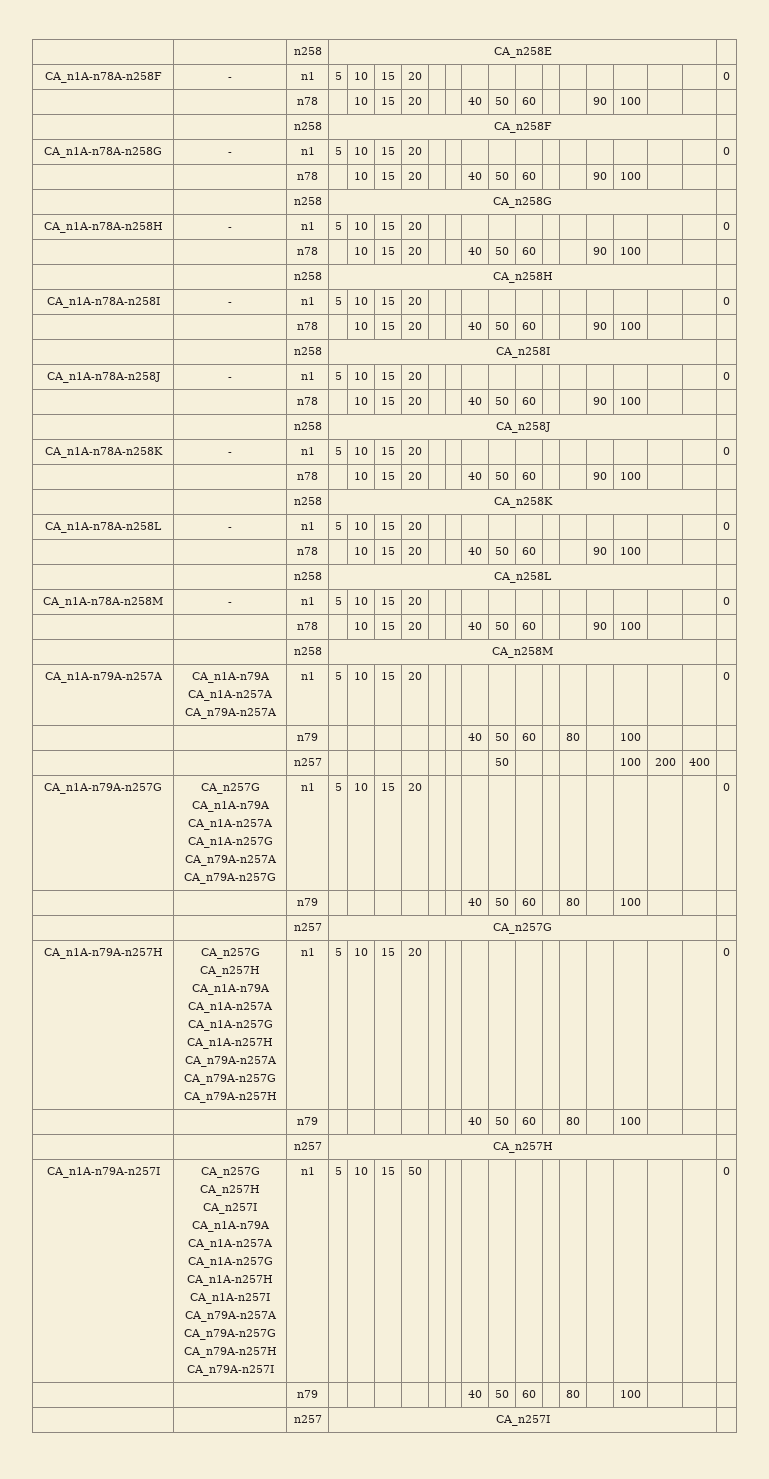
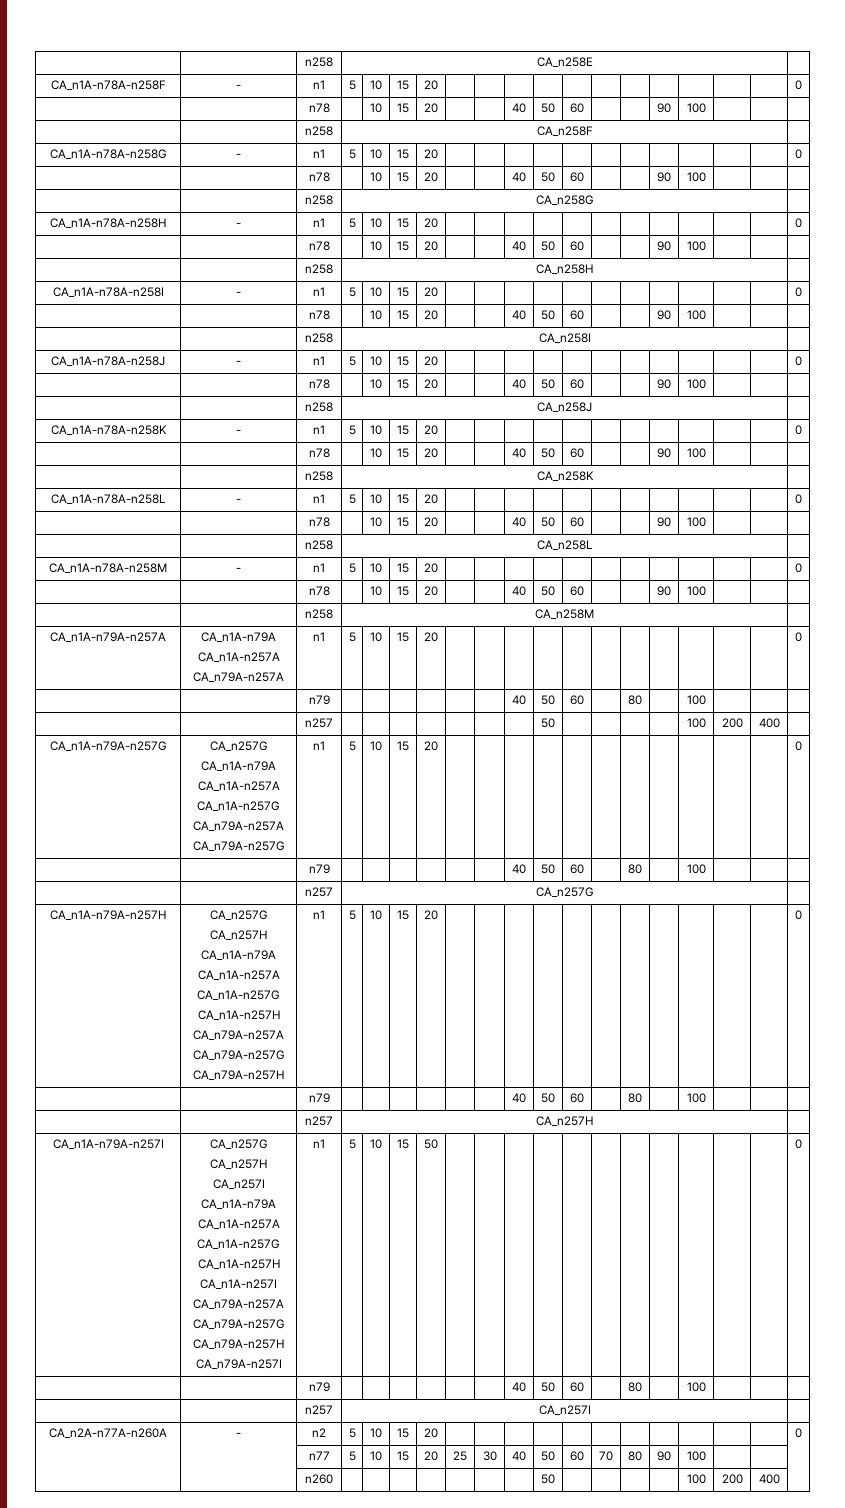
+ CA_n2A-n77A-n260A | - | n2 | 5 | 10 | 15 | 20 | | | | | | | | | | | | 0
+ | | n77 | 5 | 10 | 15 | 20 | 25 | 30 | 40 | 50 | 60 | 70 | 80 | 90 | 100 | | |
+ | | n260 | | | | | | | | 50 | | | | | 100 | 200 | 400 |

